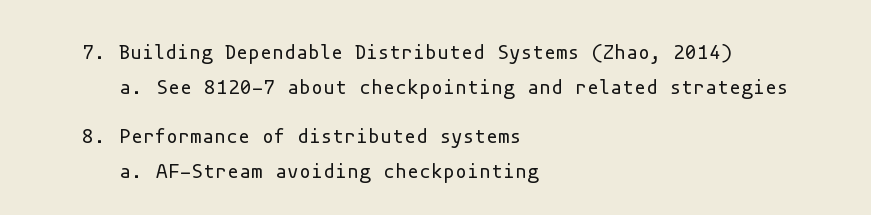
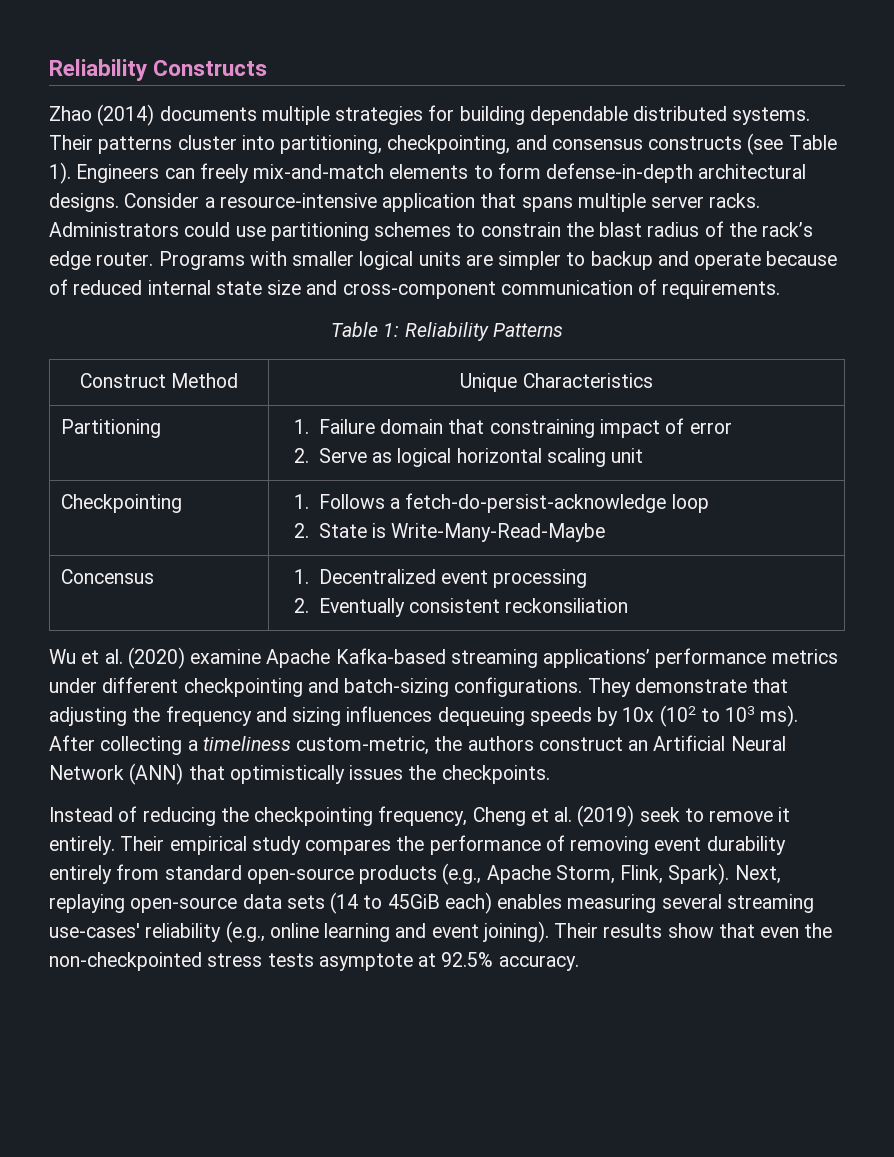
- 7. Building Dependable Distributed Systems (Zhao, 2014)
- a. See 8120-7 about checkpointing and related strategies
- 8. Performance of distributed systems
- a. AF-Stream avoiding checkpointing
+ Reliability Constructs
+ Zhao (2014) documents multiple strategies for building dependable distributed systems. Their patterns cluster into partitioning, checkpointing, and consensus constructs (see Table 1). Engineers can freely mix-and-match elements to form defense-in-depth architectural designs. Consider a resource-intensive application that spans multiple server racks. Administrators could use partitioning schemes to constrain the blast radius of the rack’s edge router. Programs with smaller logical units are simpler to backup and operate because of reduced internal state size and cross-component communication of requirements.
+ Table 1: Reliability Patterns
+ Construct Method | Unique Characteristics
+ Partitioning | 1. Failure domain that constraining impact of error
+ 2. Serve as logical horizontal scaling unit
+ Checkpointing | 1. Follows a fetch-do-persist-acknowledge loop
+ 2. State is Write-Many-Read-Maybe
+ Concensus | 1. Decentralized event processing
+ 2. Eventually consistent reckonsiliation
+ Wu et al. (2020) examine Apache Kafka-based streaming applications’ performance metrics under different checkpointing and batch-sizing configurations. They demonstrate that adjusting the frequency and sizing influences dequeuing speeds by 10x (102 to 103 ms). After collecting a timeliness custom-metric, the authors construct an Artificial Neural Network (ANN) that optimistically issues the checkpoints.
+ Instead of reducing the checkpointing frequency, Cheng et al. (2019) seek to remove it entirely. Their empirical study compares the performance of removing event durability entirely from standard open-source products (e.g., Apache Storm, Flink, Spark). Next, replaying open-source data sets (14 to 45GiB each) enables measuring several streaming use-cases' reliability (e.g., online learning and event joining). Their results show that even the non-checkpointed stress tests asymptote at 92.5% accuracy.

